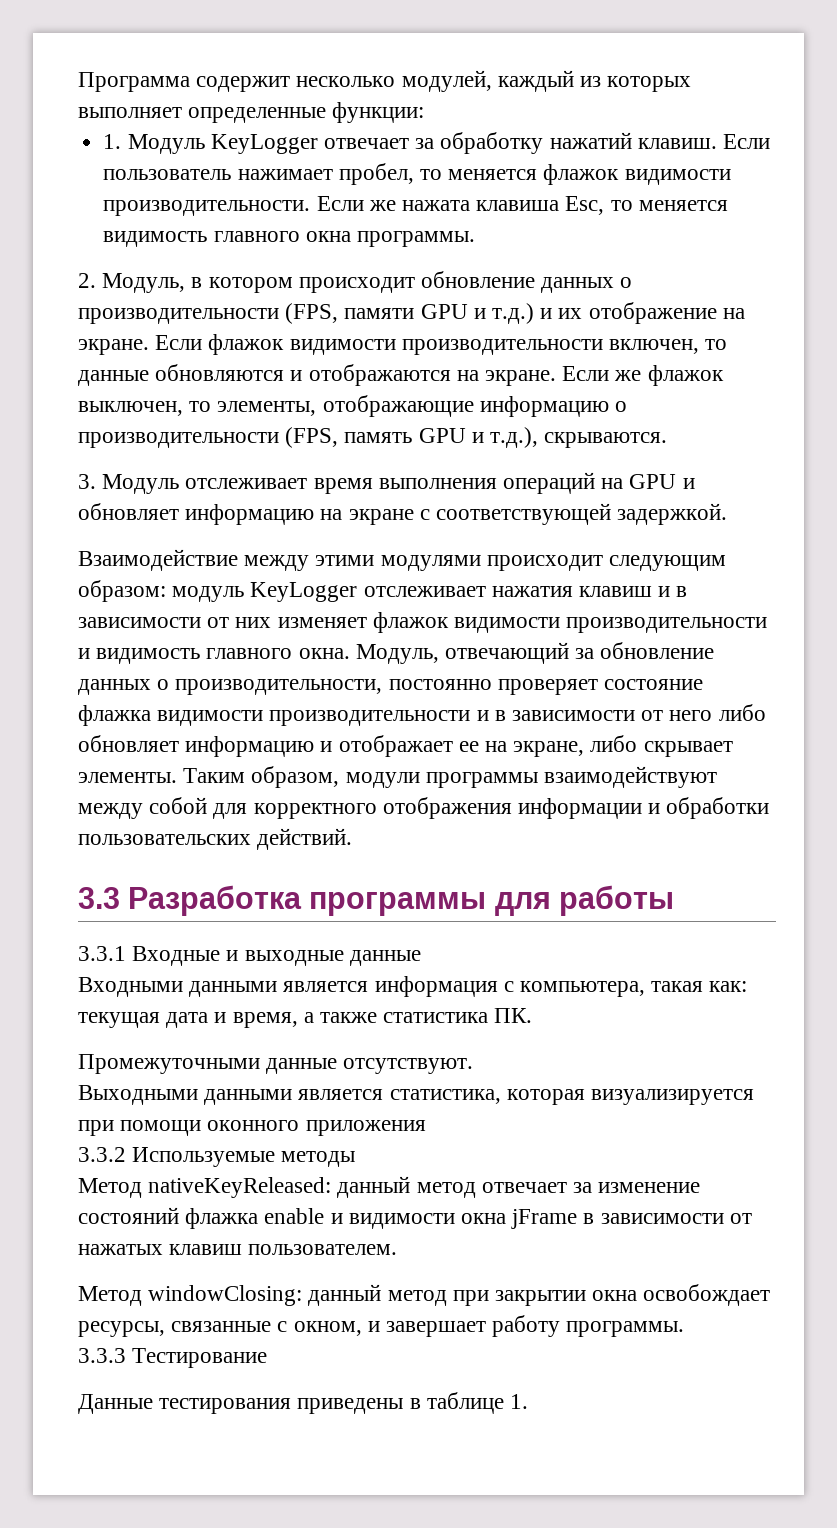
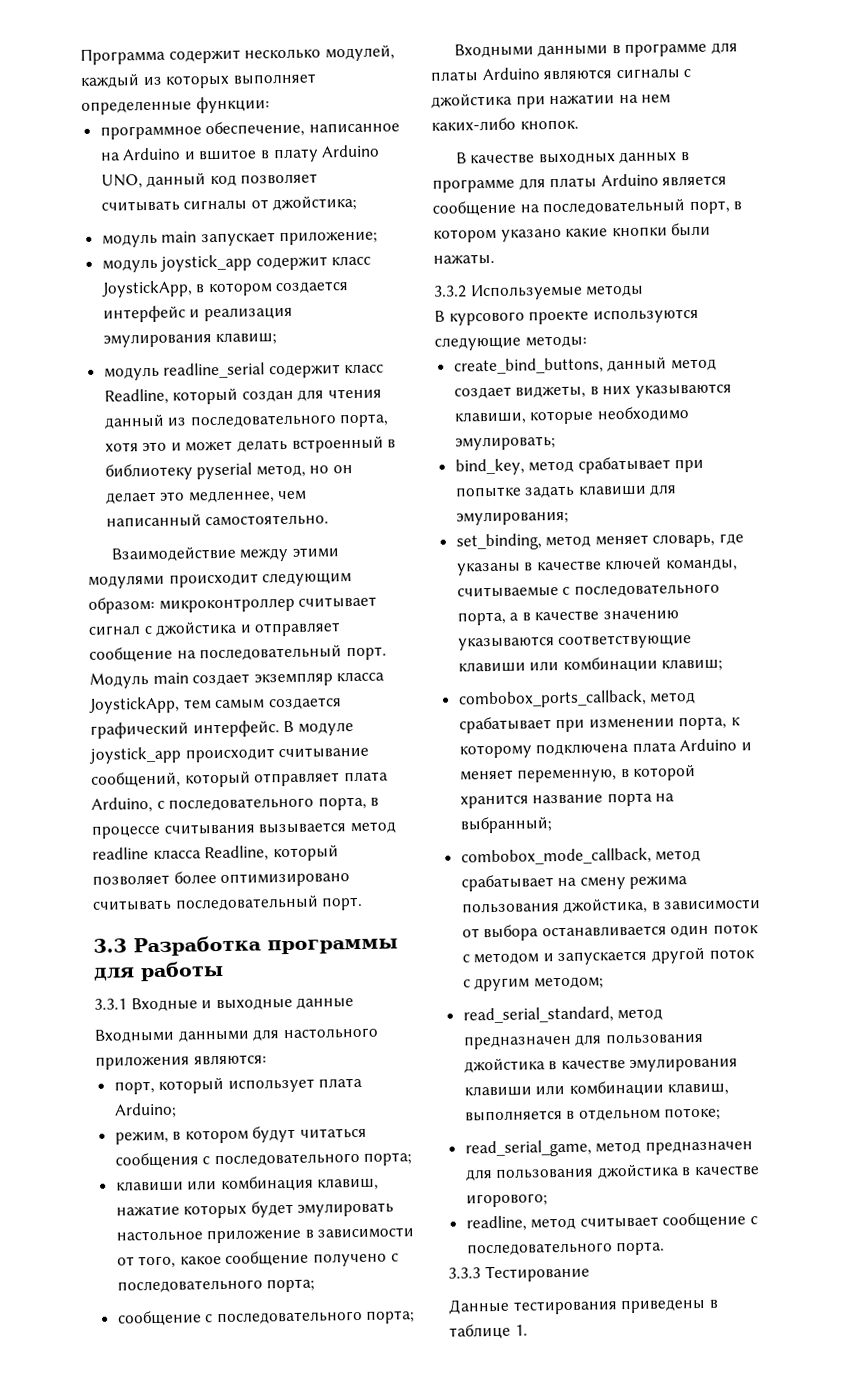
- 1. Модуль KeyLogger отвечает за обработку нажатий клавиш. Если пользователь нажимает пробел, то меняется флажок видимости производительности. Если же нажата клавиша Esc, то меняется видимость главного окна программы.
- 2. Модуль, в котором происходит обновление данных о производительности (FPS, памяти GPU и т.д.) и их отображение на экране. Если флажок видимости производительности включен, то данные обновляются и отображаются на экране. Если же флажок выключен, то элементы, отображающие информацию о производительности (FPS, память GPU и т.д.), скрываются.
- 3. Модуль отслеживает время выполнения операций на GPU и обновляет информацию на экране с соответствующей задержкой.
+ программное обеспечение, написанное на Arduino и вшитое в плату Arduino UNO, данный код позволяет считывать сигналы от джойстика;
+ модуль main запускает приложение;
+ модуль joystick_app содержит класс JoystickApp, в котором создается интерфейс и реализация эмулирования клавиш;
+ модуль readline_serial содержит класс Readline, который создан для чтения данный из последовательного порта, хотя это и может делать встроенный в библиотеку pyserial метод, но он делает это медленнее, чем написанный самостоятельно.
- Взаимодействие между этими модулями происходит следующим образом: модуль KeyLogger отслеживает нажатия клавиш и в зависимости от них изменяет флажок видимости производительности и видимость главного окна. Модуль, отвечающий за обновление данных о производительности, постоянно проверяет состояние флажка видимости производительности и в зависимости от него либо обновляет информацию и отображает ее на экране, либо скрывает элементы. Таким образом, модули программы взаимодействуют между собой для корректного отображения информации и обработки пользовательских действий.
+ Взаимодействие между этими модулями происходит следующим образом: микроконтроллер считывает сигнал с джойстика и отправляет сообщение на последовательный порт. Модуль main создает экземпляр класса JoystickApp, тем самым создается графический интерфейс. В модуле joystick_app происходит считывание сообщений, который отправляет плата Arduino, с последовательного порта, в процессе считывания вызывается метод readline класса Readline, который позволяет более оптимизировано считывать последовательный порт.
- Входными данными является информация с компьютера, такая как: текущая дата и время, а также статистика ПК.
- Промежуточными данные отсутствуют.
- Выходными данными является статистика, которая визуализируется при помощи оконного приложения
+ Входными данными для настольного приложения являются:
+ порт, который использует плата Arduino;
+ режим, в котором будут читаться сообщения с последовательного порта;
+ клавиши или комбинация клавиш, нажатие которых будет эмулировать настольное приложение в зависимости от того, какое сообщение получено с последовательного порта;
+ сообщение с последовательного порта;
+ Входными данными в программе для платы Arduino являются сигналы с джойстика при нажатии на нем каких-либо кнопок.
+ В качестве выходных данных в программе для платы Arduino является сообщение на последовательный порт, в котором указано какие кнопки были нажаты.
  3.3.2 Используемые методы
- Метод nativeKeyReleased: данный метод отвечает за изменение состояний флажка enable и видимости окна jFrame в зависимости от нажатых клавиш пользователем.
- Метод windowClosing: данный метод при закрытии окна освобождает ресурсы, связанные с окном, и завершает работу программы.
+ В курсового проекте используются следующие методы:
+ create_bind_buttons, данный метод создает виджеты, в них указываются клавиши, которые необходимо эмулировать;
+ bind_key, метод срабатывает при попытке задать клавиши для эмулирования;
+ set_binding, метод меняет словарь, где указаны в качестве ключей команды, считываемые с последовательного порта, а в качестве значению указываются соответствующие клавиши или комбинации клавиш;
+ combobox_ports_callback, метод срабатывает при изменении порта, к которому подключена плата Arduino и меняет переменную, в которой хранится название порта на выбранный;
+ combobox_mode_callback, метод срабатывает на смену режима пользования джойстика, в зависимости от выбора останавливается один поток с методом и запускается другой поток с другим методом;
+ read_serial_standard, метод предназначен для пользования джойстика в качестве эмулирования клавиши или комбинации клавиш, выполняется в отдельном потоке;
+ read_serial_game, метод предназначен для пользования джойстика в качестве игорового;
+ readline, метод считывает сообщение с последовательного порта.

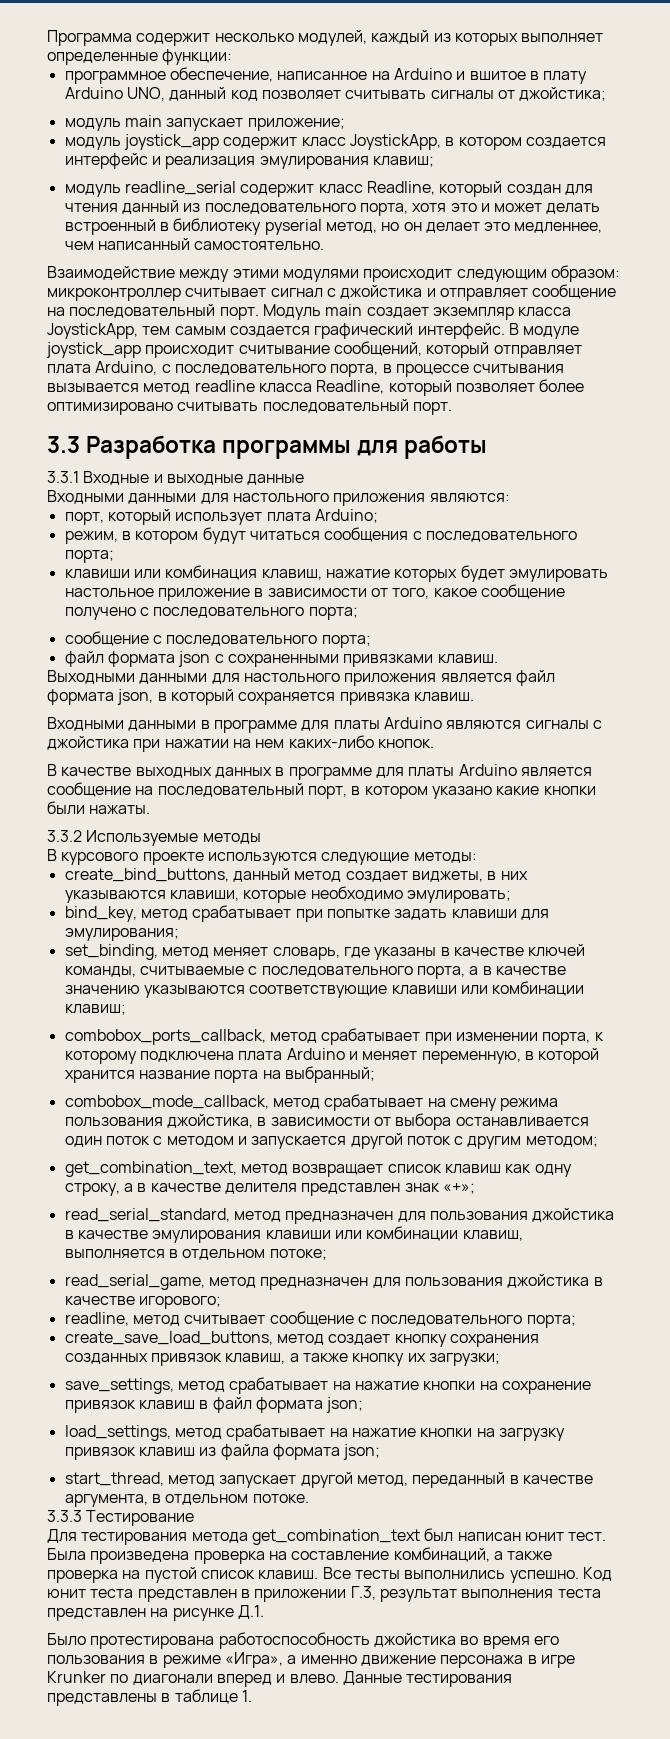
+ файл формата json с сохраненными привязками клавиш.
+ Выходными данными для настольного приложения является файл формата json, в который сохраняется привязка клавиш.
+ get_combination_text, метод возвращает список клавиш как одну строку, а в качестве делителя представлен знак «+»;
- readline, метод считывает сообщение с последовательного порта.
+ readline, метод считывает сообщение с последовательного порта;
+ create_save_load_buttons, метод создает кнопку сохранения созданных привязок клавиш, а также кнопку их загрузки;
+ save_settings, метод срабатывает на нажатие кнопки на сохранение привязок клавиш в файл формата json;
+ load_settings, метод срабатывает на нажатие кнопки на загрузку привязок клавиш из файла формата json;
+ start_thread, метод запускает другой метод, переданный в качестве аргумента, в отдельном потоке.
  3.3.3 Тестирование
- Данные тестирования приведены в таблице 1.
+ Для тестирования метода get_combination_text был написан юнит тест. Была произведена проверка на составление комбинаций, а также проверка на пустой список клавиш. Все тесты выполнились успешно. Код юнит теста представлен в приложении Г.3, результат выполнения теста представлен на рисунке Д.1.
+ Было протестирована работоспособность джойстика во время его пользования в режиме «Игра», а именно движение персонажа в игре Krunker по диагонали вперед и влево. Данные тестирования представлены в таблице 1.

